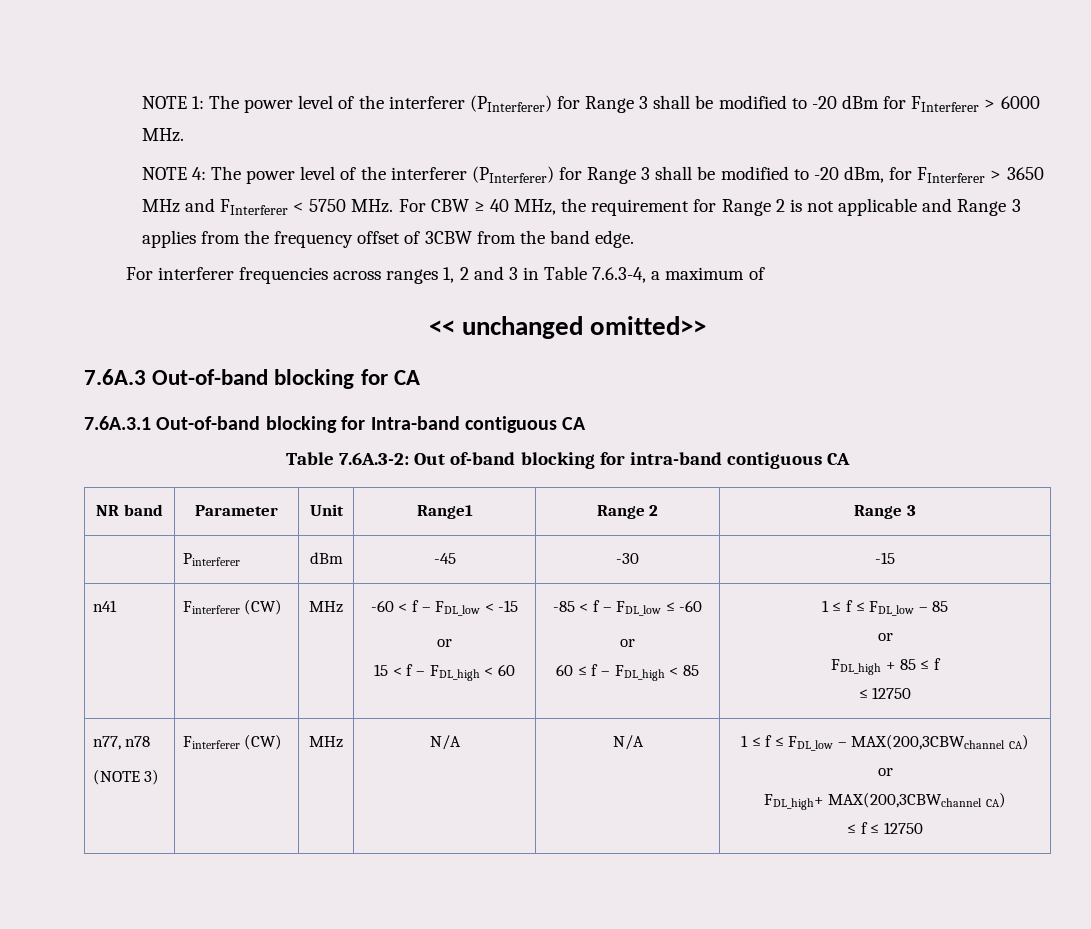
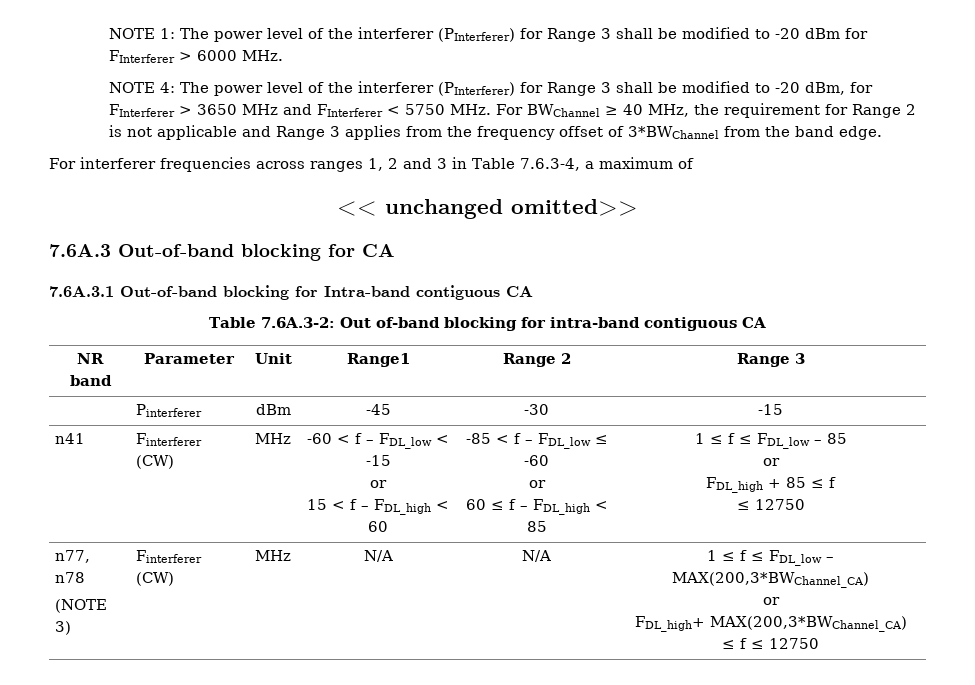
- NOTE 4: The power level of the interferer (PInterferer) for Range 3 shall be modified to -20 dBm, for FInterferer > 3650 MHz and FInterferer < 5750 MHz. For CBW ≥ 40 MHz, the requirement for Range 2 is not applicable and Range 3 applies from the frequency offset of 3CBW from the band edge.
+ NOTE 4: The power level of the interferer (PInterferer) for Range 3 shall be modified to -20 dBm, for FInterferer > 3650 MHz and FInterferer < 5750 MHz. For BWChannel ≥ 40 MHz, the requirement for Range 2 is not applicable and Range 3 applies from the frequency offset of 3*BWChannel from the band edge.
  n77, n78
- (NOTE 3) | Finterferer (CW) | MHz | N/A | N/A | 1 ≤ f ≤ FDL_low – MAX(200,3CBWchannel CA)
+ (NOTE 3) | Finterferer (CW) | MHz | N/A | N/A | 1 ≤ f ≤ FDL_low – MAX(200,3*BWChannel_CA)
  or
- FDL_high+ MAX(200,3CBWchannel CA)
+ FDL_high+ MAX(200,3*BWChannel_CA)

